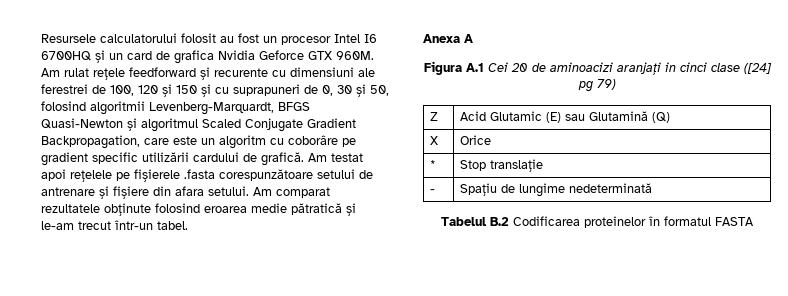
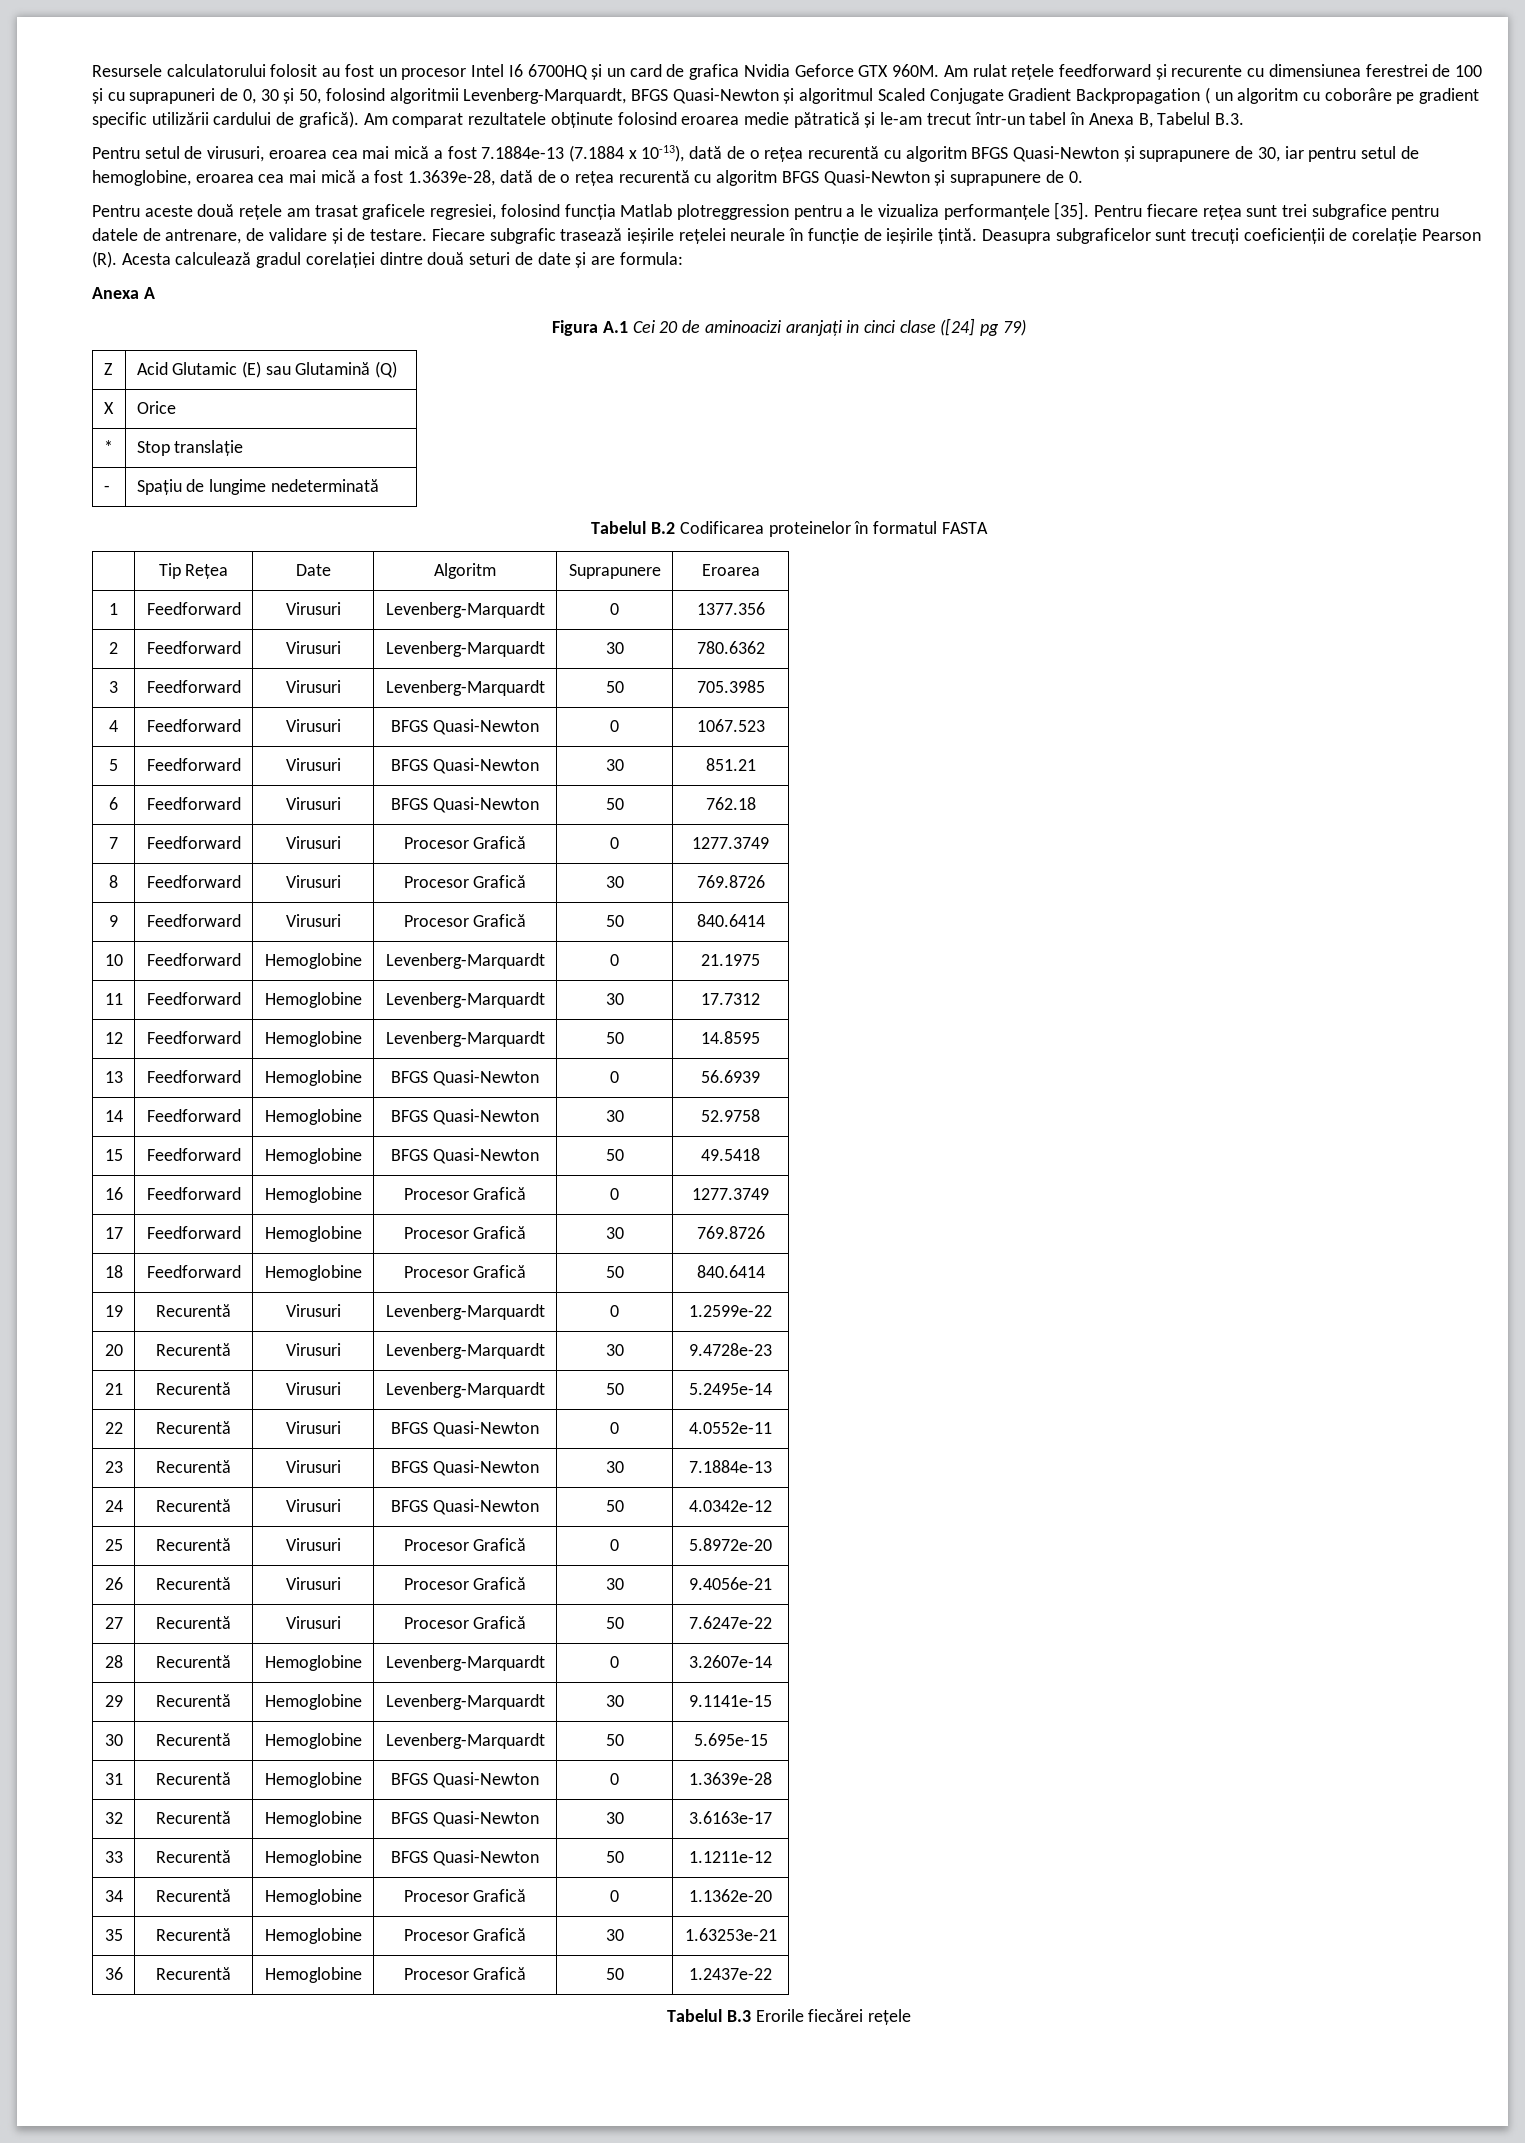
- Am rulat rețele feedforward și recurente cu dimensiuni ale ferestrei de 100, 120 și 150 și cu suprapuneri de 0, 30 și 50, folosind algoritmii Levenberg-Marquardt, BFGS Quasi-Newton și algoritmul Scaled Conjugate Gradient Backpropagation, care este un algoritm cu coborâre pe gradient specific utilizării cardului de grafică. Am testat apoi rețelele pe fișierele .fasta corespunzătoare setului de antrenare și fișiere din afara setului.
+ Am rulat rețele feedforward și recurente cu dimensiunea ferestrei de 100 și cu suprapuneri de 0, 30 și 50, folosind algoritmii Levenberg-Marquardt, BFGS Quasi-Newton și algoritmul Scaled Conjugate Gradient Backpropagation ( un algoritm cu coborâre pe gradient specific utilizării cardului de grafică).
- Am comparat rezultatele obținute folosind eroarea medie pătratică și le-am trecut într-un tabel.
+ Am comparat rezultatele obținute folosind eroarea medie pătratică și le-am trecut într-un tabel în Anexa B, Tabelul B.3.
+ Pentru setul de virusuri, eroarea cea mai mică a fost 7.1884e-13 (7.1884 x 10-13), dată de o rețea recurentă cu algoritm BFGS Quasi-Newton și suprapunere de 30, iar pentru setul de hemoglobine, eroarea cea mai mică a fost 1.3639e-28, dată de o rețea recurentă cu algoritm BFGS Quasi-Newton și suprapunere de 0.
+ Pentru aceste două rețele am trasat graficele regresiei, folosind funcția Matlab plotreggression pentru a le vizualiza performanțele [35]. Pentru fiecare rețea sunt trei subgrafice pentru datele de antrenare, de validare și de testare. Fiecare subgrafic trasează ieșirile rețelei neurale în funcție de ieșirile țintă. Deasupra subgraficelor sunt trecuți coeficienții de corelație Pearson (R). Acesta calculează gradul corelației dintre două seturi de date și are formula:
+ | Tip Rețea | Date | Algoritm | Suprapunere | Eroarea
+ 1 | Feedforward | Virusuri | Levenberg-Marquardt | 0 | 1377.356
+ 2 | Feedforward | Virusuri | Levenberg-Marquardt | 30 | 780.6362
+ 3 | Feedforward | Virusuri | Levenberg-Marquardt | 50 | 705.3985
+ 4 | Feedforward | Virusuri | BFGS Quasi-Newton | 0 | 1067.523
+ 5 | Feedforward | Virusuri | BFGS Quasi-Newton | 30 | 851.21
+ 6 | Feedforward | Virusuri | BFGS Quasi-Newton | 50 | 762.18
+ 7 | Feedforward | Virusuri | Procesor Grafică | 0 | 1277.3749
+ 8 | Feedforward | Virusuri | Procesor Grafică | 30 | 769.8726
+ 9 | Feedforward | Virusuri | Procesor Grafică | 50 | 840.6414
+ 10 | Feedforward | Hemoglobine | Levenberg-Marquardt | 0 | 21.1975
+ 11 | Feedforward | Hemoglobine | Levenberg-Marquardt | 30 | 17.7312
+ 12 | Feedforward | Hemoglobine | Levenberg-Marquardt | 50 | 14.8595
+ 13 | Feedforward | Hemoglobine | BFGS Quasi-Newton | 0 | 56.6939
+ 14 | Feedforward | Hemoglobine | BFGS Quasi-Newton | 30 | 52.9758
+ 15 | Feedforward | Hemoglobine | BFGS Quasi-Newton | 50 | 49.5418
+ 16 | Feedforward | Hemoglobine | Procesor Grafică | 0 | 1277.3749
+ 17 | Feedforward | Hemoglobine | Procesor Grafică | 30 | 769.8726
+ 18 | Feedforward | Hemoglobine | Procesor Grafică | 50 | 840.6414
+ 19 | Recurentă | Virusuri | Levenberg-Marquardt | 0 | 1.2599e-22
+ 20 | Recurentă | Virusuri | Levenberg-Marquardt | 30 | 9.4728e-23
+ 21 | Recurentă | Virusuri | Levenberg-Marquardt | 50 | 5.2495e-14
+ 22 | Recurentă | Virusuri | BFGS Quasi-Newton | 0 | 4.0552e-11
+ 23 | Recurentă | Virusuri | BFGS Quasi-Newton | 30 | 7.1884e-13
+ 24 | Recurentă | Virusuri | BFGS Quasi-Newton | 50 | 4.0342e-12
+ 25 | Recurentă | Virusuri | Procesor Grafică | 0 | 5.8972e-20
+ 26 | Recurentă | Virusuri | Procesor Grafică | 30 | 9.4056e-21
+ 27 | Recurentă | Virusuri | Procesor Grafică | 50 | 7.6247e-22
+ 28 | Recurentă | Hemoglobine | Levenberg-Marquardt | 0 | 3.2607e-14
+ 29 | Recurentă | Hemoglobine | Levenberg-Marquardt | 30 | 9.1141e-15
+ 30 | Recurentă | Hemoglobine | Levenberg-Marquardt | 50 | 5.695e-15
+ 31 | Recurentă | Hemoglobine | BFGS Quasi-Newton | 0 | 1.3639e-28
+ 32 | Recurentă | Hemoglobine | BFGS Quasi-Newton | 30 | 3.6163e-17
+ 33 | Recurentă | Hemoglobine | BFGS Quasi-Newton | 50 | 1.1211e-12
+ 34 | Recurentă | Hemoglobine | Procesor Grafică | 0 | 1.1362e-20
+ 35 | Recurentă | Hemoglobine | Procesor Grafică | 30 | 1.63253e-21
+ 36 | Recurentă | Hemoglobine | Procesor Grafică | 50 | 1.2437e-22
+ Tabelul B.3 Erorile fiecărei rețele

